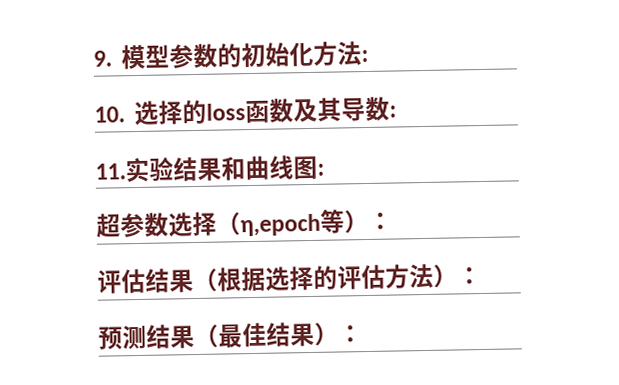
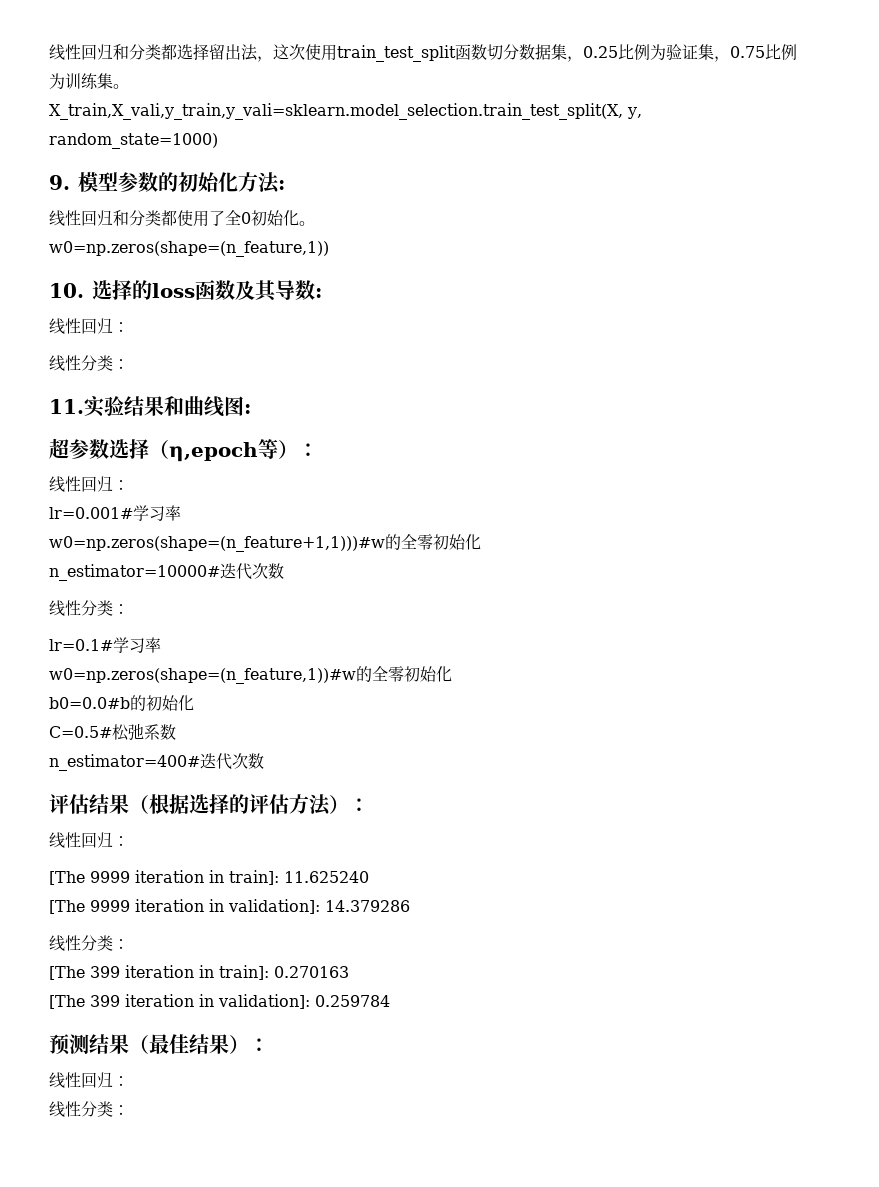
+ 线性回归和分类都选择留出法，这次使用train_test_split函数切分数据集，0.25比例为验证集，0.75比例为训练集。
+ X_train,X_vali,y_train,y_vali=sklearn.model_selection.train_test_split(X, y, random_state=1000)
+ 线性回归和分类都使用了全0初始化。
+ w0=np.zeros(shape=(n_feature,1))
  10.选择的loss函数及其导数:
+ 线性回归：
+ 线性分类：
  超参数选择（η,epoch等）：
+ 线性回归：
+ lr=0.001#学习率
+ w0=np.zeros(shape=(n_feature+1,1)))#w的全零初始化
+ n_estimator=10000#迭代次数
+ 线性分类：
+ lr=0.1#学习率
+ w0=np.zeros(shape=(n_feature,1))#w的全零初始化
+ b0=0.0#b的初始化
+ C=0.5#松弛系数
+ n_estimator=400#迭代次数
  评估结果（根据选择的评估方法）：
+ 线性回归：
+ [The 9999 iteration in train]: 11.625240
+ [The 9999 iteration in validation]: 14.379286
+ 线性分类：
+ [The 399 iteration in train]: 0.270163
+ [The 399 iteration in validation]: 0.259784
  预测结果（最佳结果）：
+ 线性回归：
+ 线性分类：

